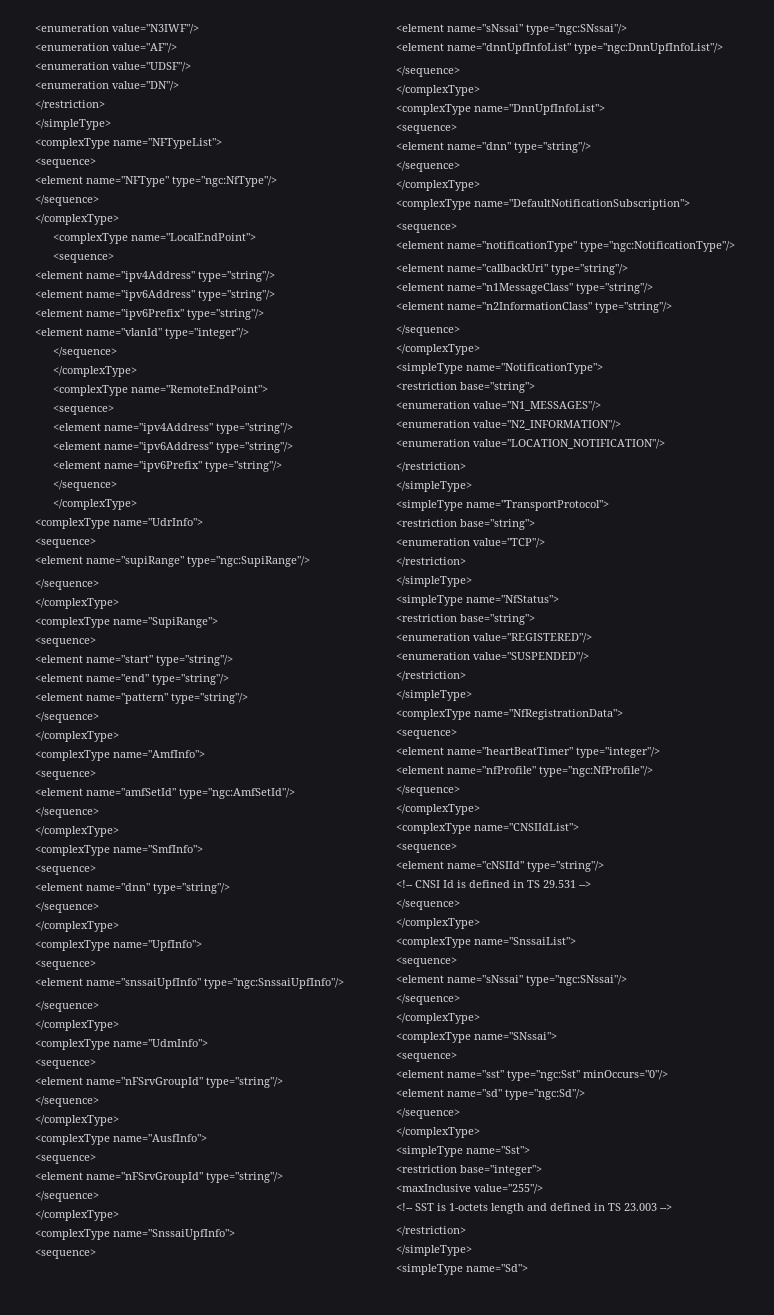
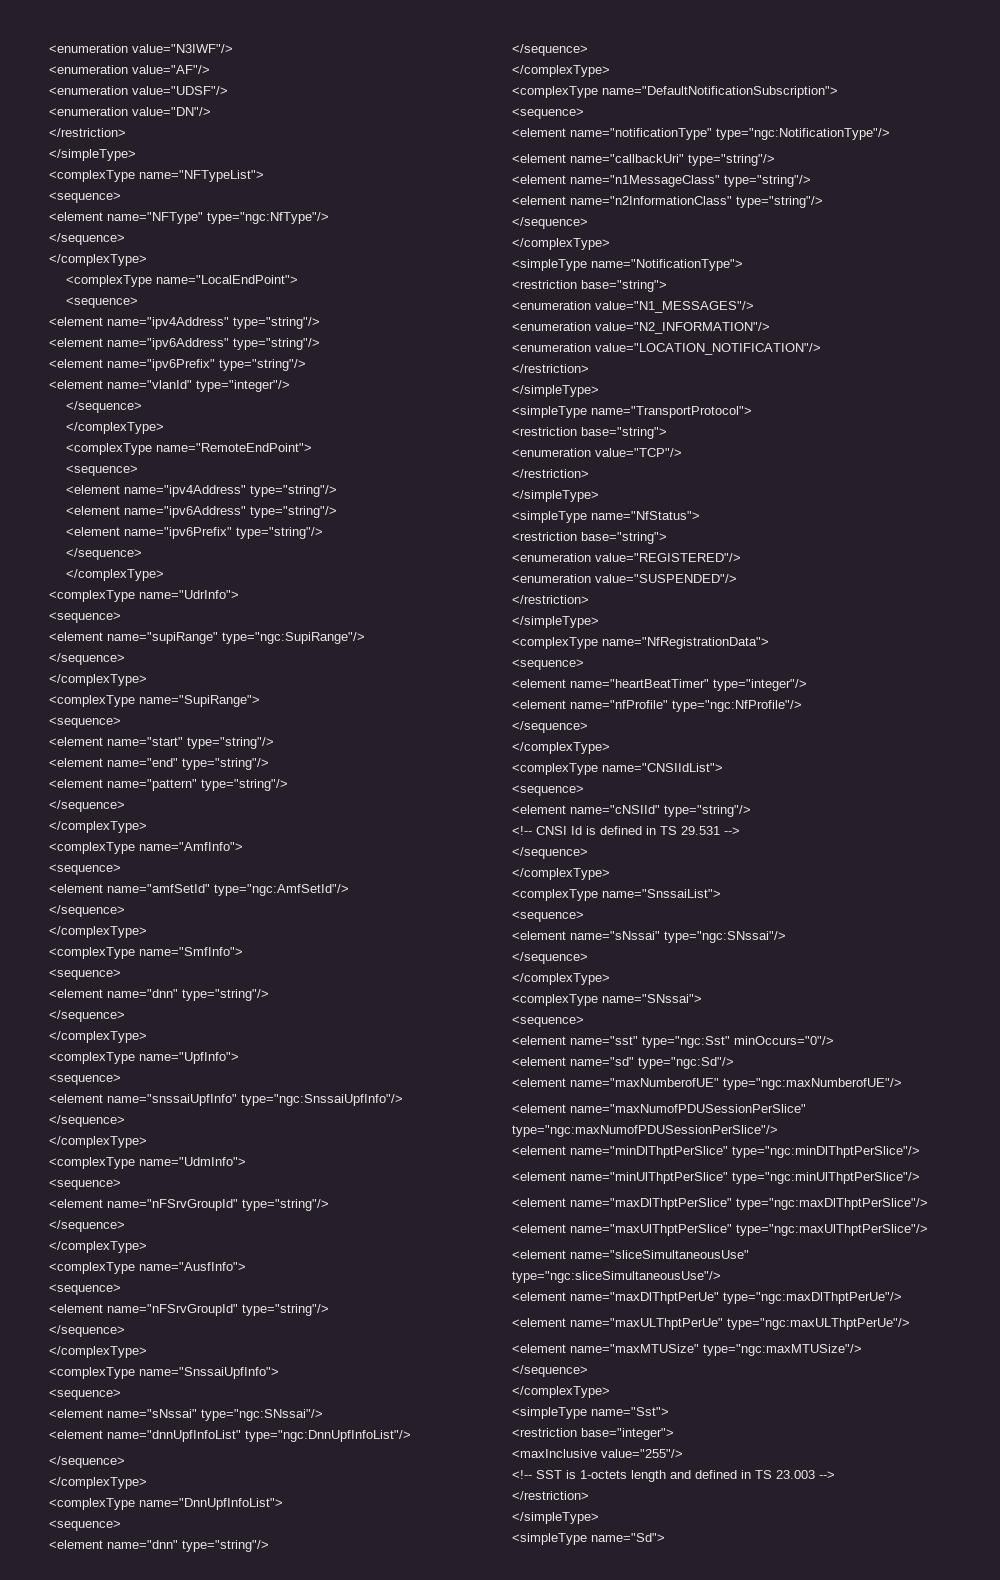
+ <element name="maxNumberofUE" type="ngc:maxNumberofUE"/>
+ <element name="maxNumofPDUSessionPerSlice" type="ngc:maxNumofPDUSessionPerSlice"/>
+ <element name="minDlThptPerSlice" type="ngc:minDlThptPerSlice"/>
+ <element name="minUlThptPerSlice" type="ngc:minUlThptPerSlice"/>
+ <element name="maxDlThptPerSlice" type="ngc:maxDlThptPerSlice"/>
+ <element name="maxUlThptPerSlice" type="ngc:maxUlThptPerSlice"/>
+ <element name="sliceSimultaneousUse" type="ngc:sliceSimultaneousUse"/>
+ <element name="maxDlThptPerUe" type="ngc:maxDlThptPerUe"/>
+ <element name="maxULThptPerUe" type="ngc:maxULThptPerUe"/>
+ <element name="maxMTUSize" type="ngc:maxMTUSize"/>

